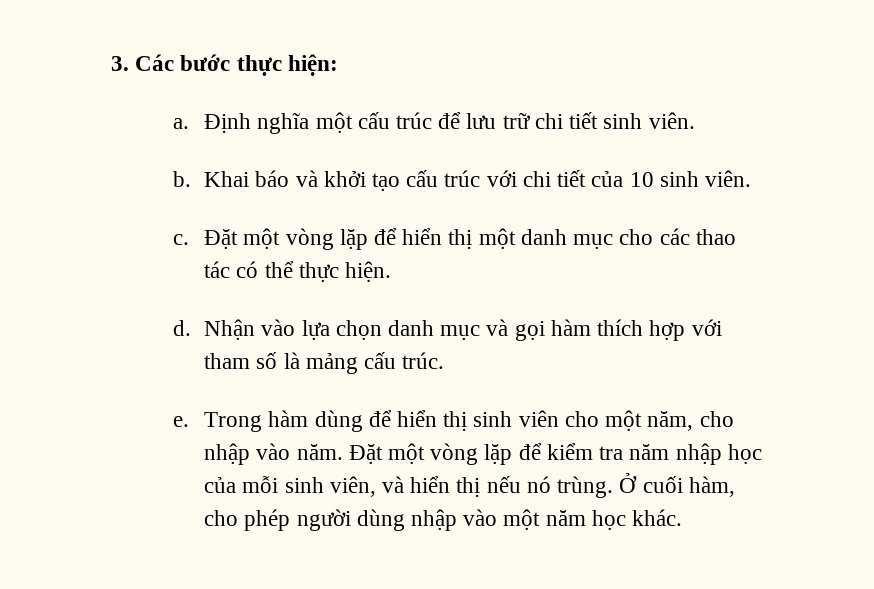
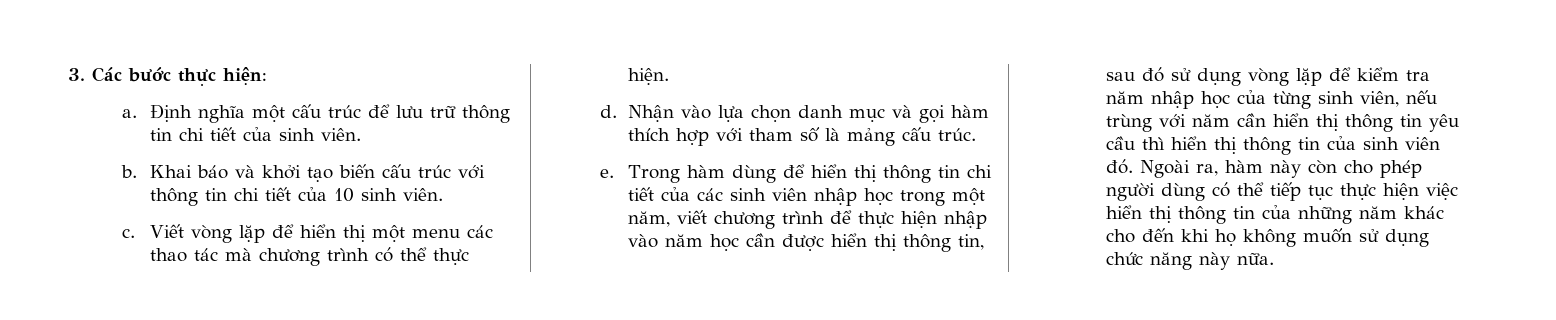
- Định nghĩa một cấu trúc để lưu trữ chi tiết sinh viên.
+ Định nghĩa một cấu trúc để lưu trữ thông tin chi tiết của sinh viên.
- Khai báo và khởi tạo cấu trúc với chi tiết của 10 sinh viên.
+ Khai báo và khởi tạo biến cấu trúc với thông tin chi tiết của 10 sinh viên.
- Đặt một vòng lặp để hiển thị một danh mục cho các thao tác có thể thực hiện.
+ Viết vòng lặp để hiển thị một menu các thao tác mà chương trình có thể thực hiện.
- Trong hàm dùng để hiển thị sinh viên cho một năm, cho nhập vào năm. Đặt một vòng lặp để kiểm tra năm nhập học của mỗi sinh viên, và hiển thị nếu nó trùng. Ở cuối hàm, cho phép người dùng nhập vào một năm học khác.
+ Trong hàm dùng để hiển thị thông tin chi tiết của các sinh viên nhập học trong một năm, viết chương trình để thực hiện nhập vào năm học cần được hiển thị thông tin, sau đó sử dụng vòng lặp để kiểm tra năm nhập học của từng sinh viên, nếu trùng với năm cần hiển thị thông tin yêu cầu thì hiển thị thông tin của sinh viên đó. Ngoài ra, hàm này còn cho phép người dùng có thể tiếp tục thực hiện việc hiển thị thông tin của những năm khác cho đến khi họ không muốn sử dụng chức năng này nữa.

